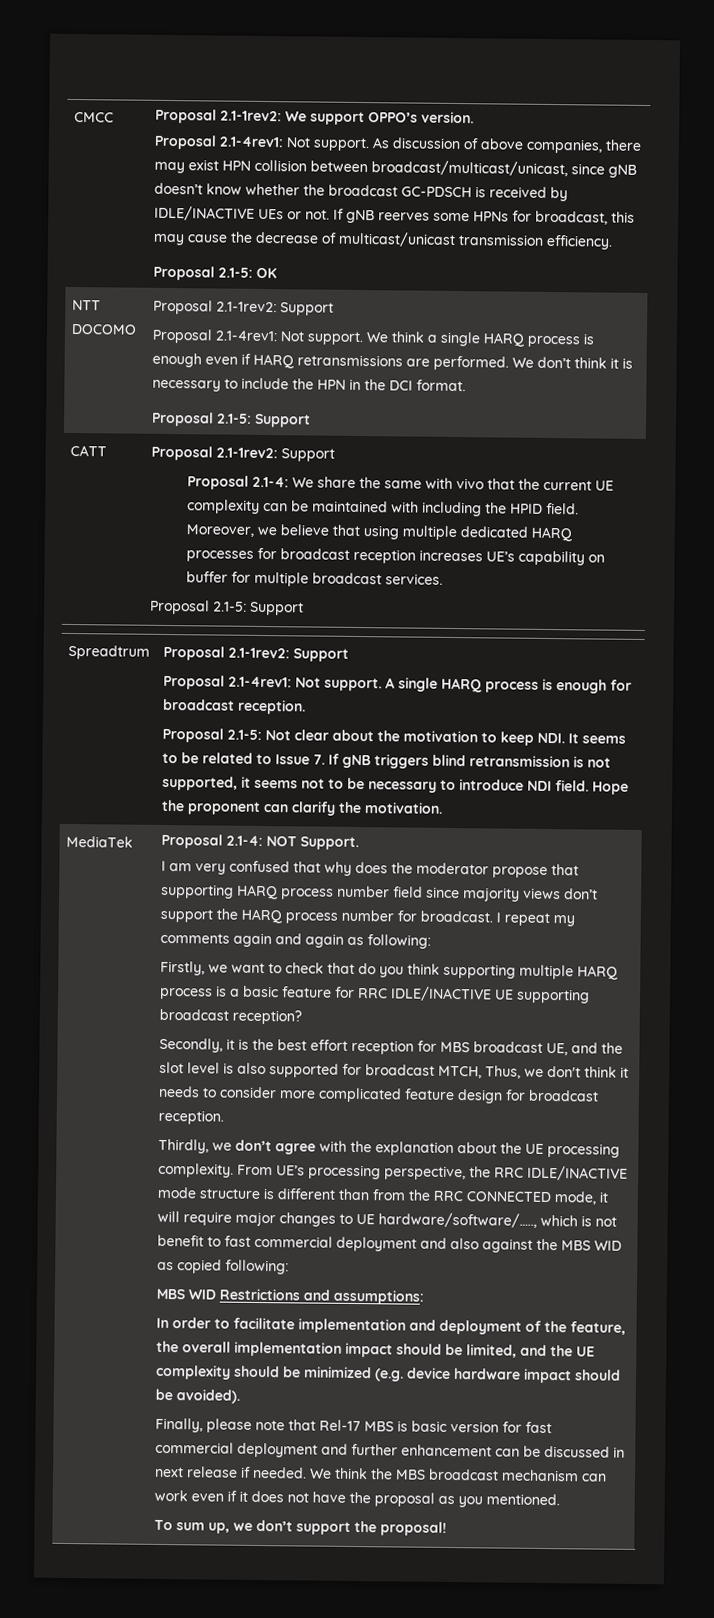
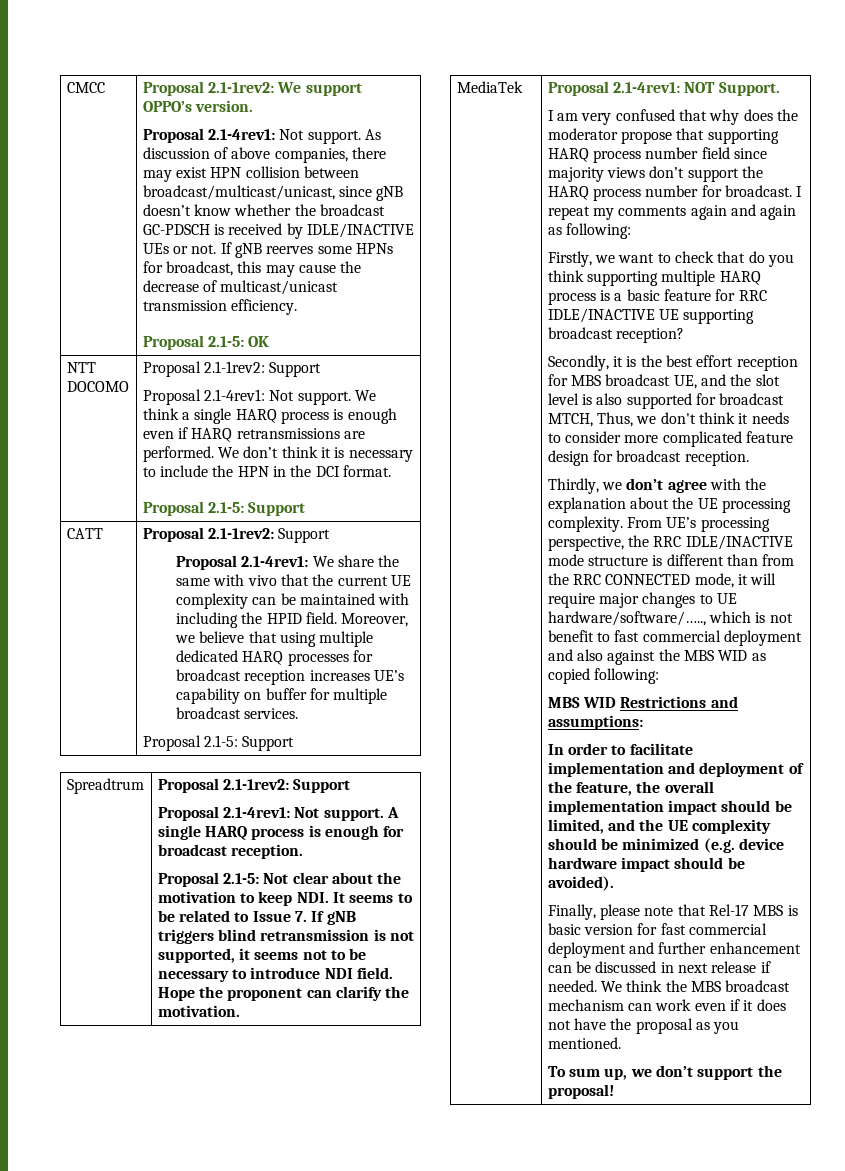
- Proposal 2.1-4: We share the same with vivo that the current UE complexity can be maintained with including the HPID field.
+ Proposal 2.1-4rev1: We share the same with vivo that the current UE complexity can be maintained with including the HPID field.
- Proposal 2.1-4: NOT Support.
+ Proposal 2.1-4rev1: NOT Support.

